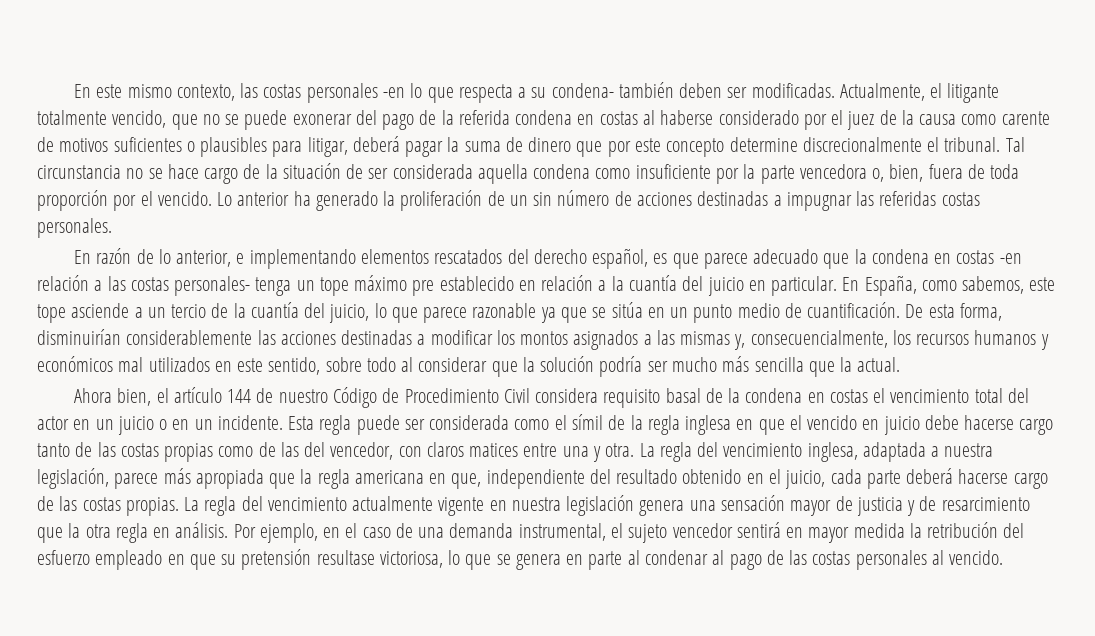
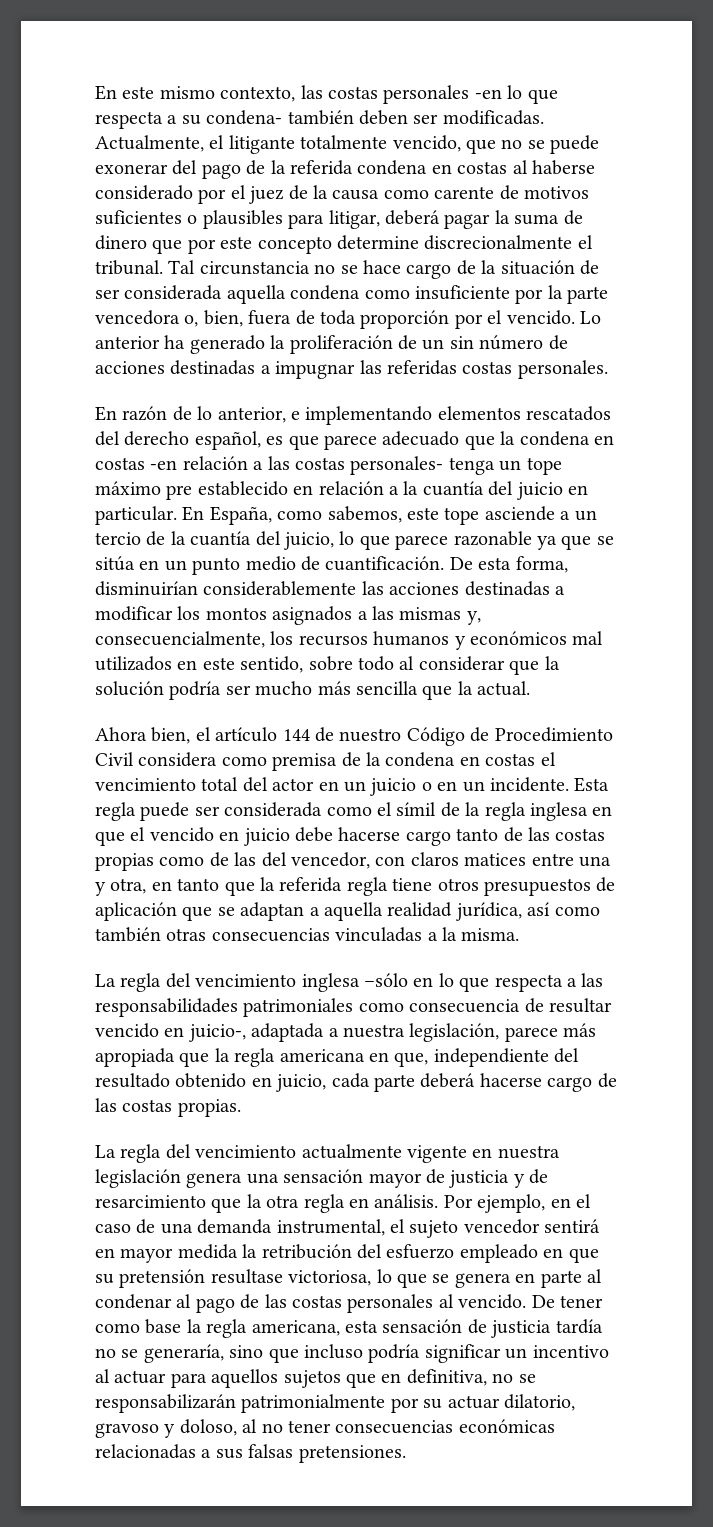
- Ahora bien, el artículo 144 de nuestro Código de Procedimiento Civil considera requisito basal de la condena en costas el vencimiento total del actor en un juicio o en un incidente.
+ Ahora bien, el artículo 144 de nuestro Código de Procedimiento Civil considera como premisa de la condena en costas el vencimiento total del actor en un juicio o en un incidente.
- Esta regla puede ser considerada como el símil de la regla inglesa en que el vencido en juicio debe hacerse cargo tanto de las costas propias como de las del vencedor, con claros matices entre una y otra. La regla del vencimiento inglesa, adaptada a nuestra legislación, parece más apropiada que la regla americana en que, independiente del resultado obtenido en el juicio, cada parte deberá hacerse cargo de las costas propias. La regla del vencimiento actualmente vigente en nuestra legislación genera una sensación mayor de justicia y de resarcimiento que la otra regla en análisis.
+ Esta regla puede ser considerada como el símil de la regla inglesa en que el vencido en juicio debe hacerse cargo tanto de las costas propias como de las del vencedor, con claros matices entre una y otra, en tanto que la referida regla tiene otros presupuestos de aplicación que se adaptan a aquella realidad jurídica, así como también otras consecuencias vinculadas a la misma.
+ La regla del vencimiento inglesa –sólo en lo que respecta a las responsabilidades patrimoniales como consecuencia de resultar vencido en juicio-, adaptada a nuestra legislación, parece más apropiada que la regla americana en que, independiente del resultado obtenido en juicio, cada parte deberá hacerse cargo de las costas propias.
+ La regla del vencimiento actualmente vigente en nuestra legislación genera una sensación mayor de justicia y de resarcimiento que la otra regla en análisis.
+ De tener como base la regla americana, esta sensación de justicia tardía no se generaría, sino que incluso podría significar un incentivo al actuar para aquellos sujetos que en definitiva, no se responsabilizarán patrimonialmente por su actuar dilatorio, gravoso y doloso, al no tener consecuencias económicas relacionadas a sus falsas pretensiones.

